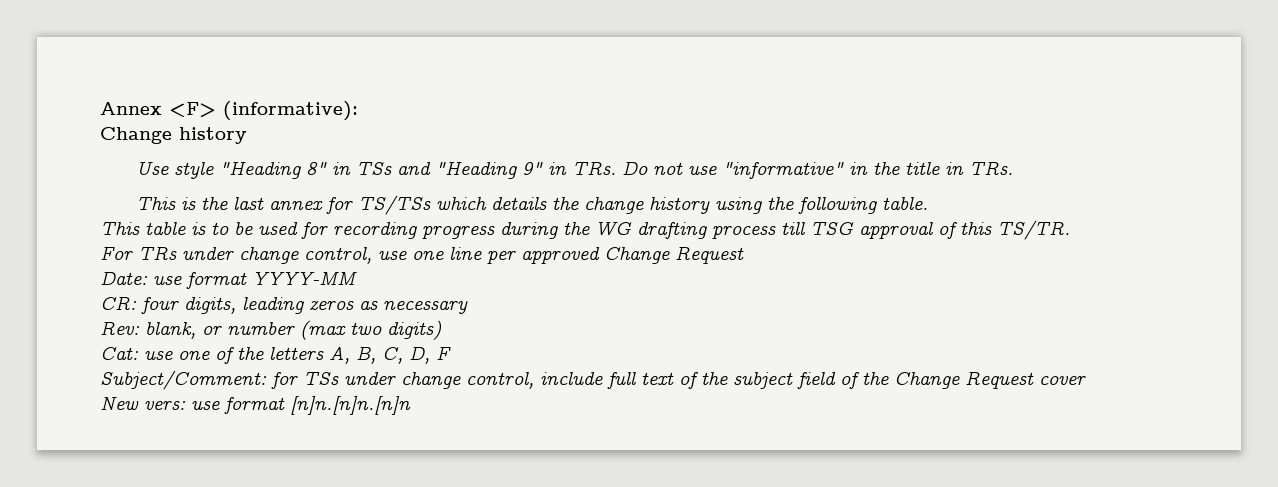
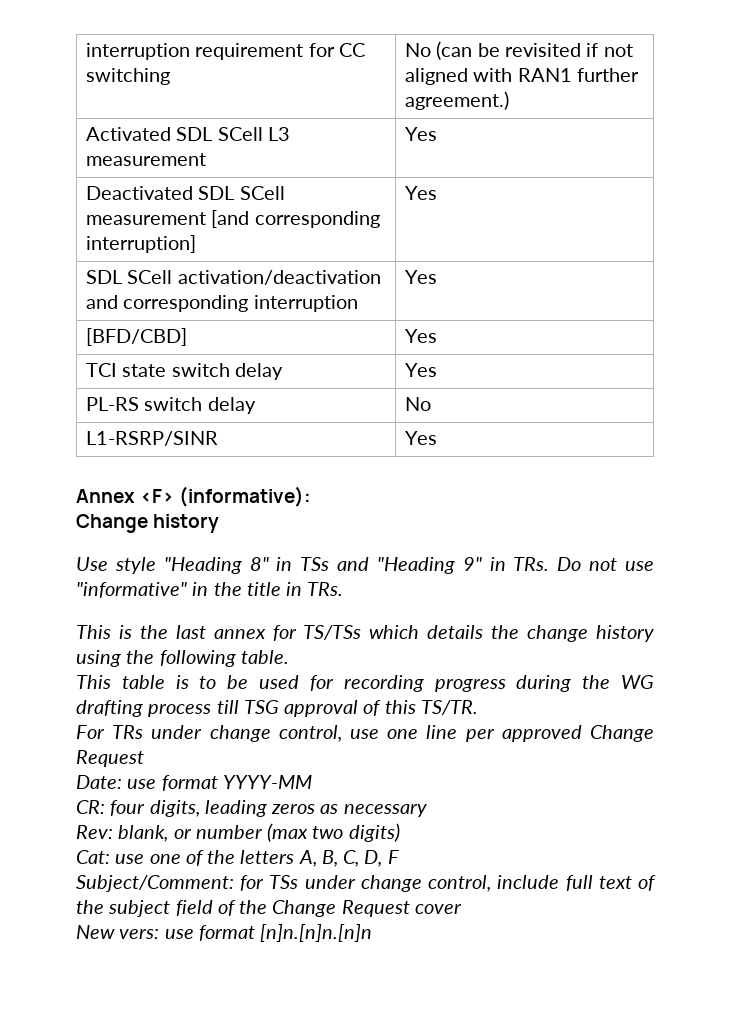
+ interruption requirement for CC switching | No (can be revisited if not aligned with RAN1 further agreement.)
+ Activated SDL SCell L3 measurement | Yes
+ Deactivated SDL SCell measurement [and corresponding interruption] | Yes
+ SDL SCell activation/deactivation and corresponding interruption | Yes
+ [BFD/CBD] | Yes
+ TCI state switch delay | Yes
+ PL-RS switch delay | No
+ L1-RSRP/SINR | Yes

